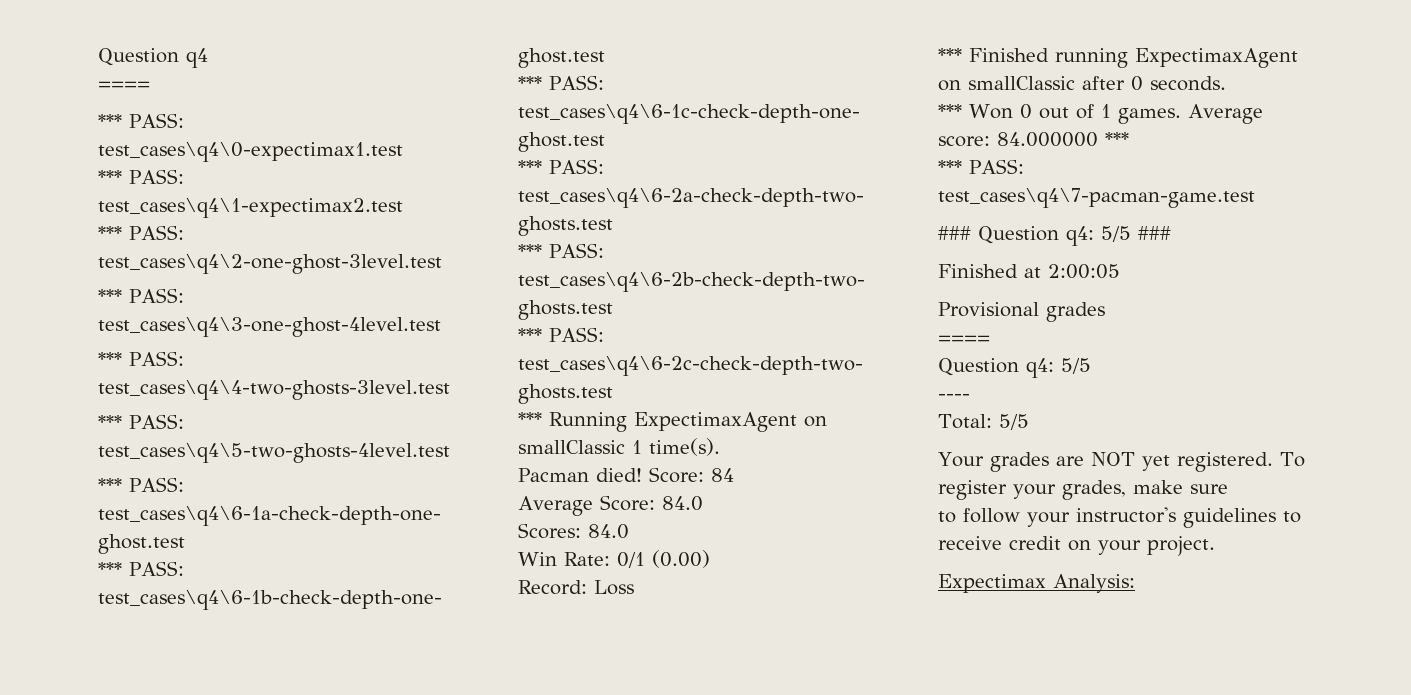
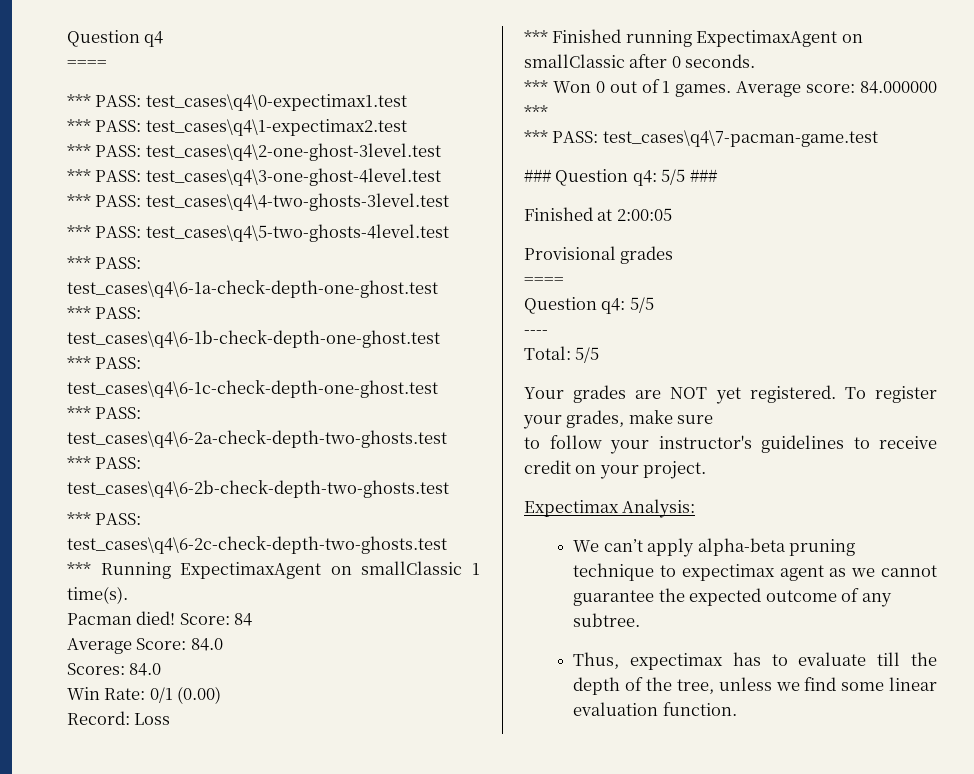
+ We can’t apply alpha-beta pruning technique to expectimax agent as we cannot guarantee the expected outcome of any subtree.
+ Thus, expectimax has to evaluate till the depth of the tree, unless we find some linear evaluation function.

